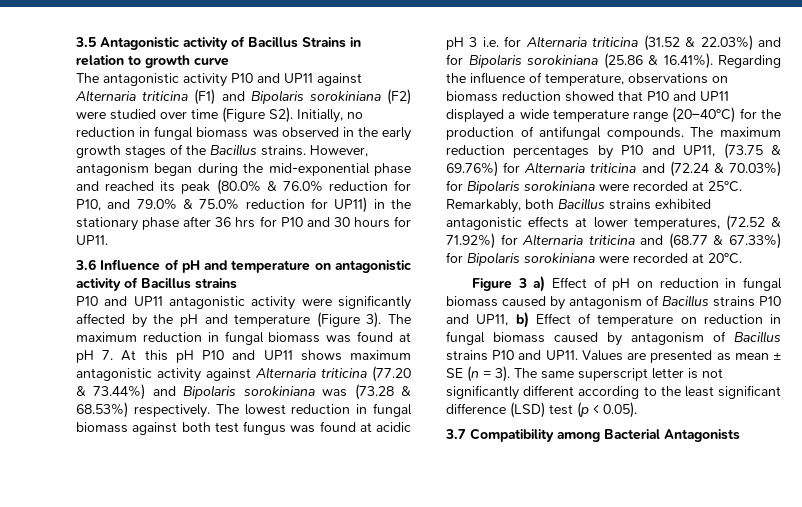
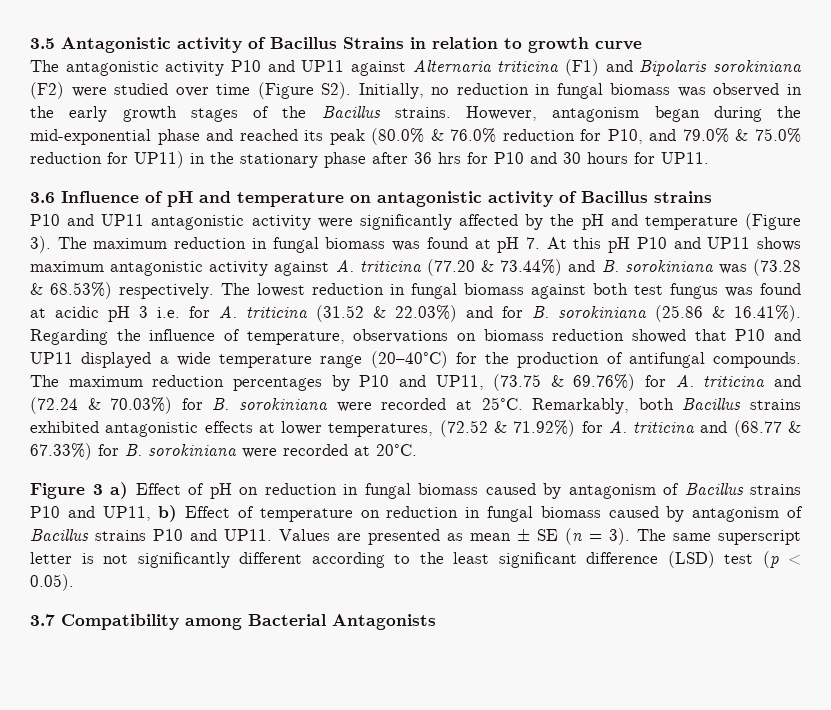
- The maximum reduction in fungal biomass was found at pH 7. At this pH P10 and UP11 shows maximum antagonistic activity against Alternaria triticina (77.20 & 73.44%) and Bipolaris sorokiniana was (73.28 & 68.53%) respectively.
+ The maximum reduction in fungal biomass was found at pH 7. At this pH P10 and UP11 shows maximum antagonistic activity against A. triticina (77.20 & 73.44%) and B. sorokiniana was (73.28 & 68.53%) respectively.
- The lowest reduction in fungal biomass against both test fungus was found at acidic pH 3 i.e. for Alternaria triticina (31.52 & 22.03%) and for Bipolaris sorokiniana (25.86 & 16.41%). Regarding the influence of temperature, observations on biomass reduction showed that P10 and UP11 displayed a wide temperature range (20–40°C) for the production of antifungal compounds.
+ The lowest reduction in fungal biomass against both test fungus was found at acidic pH 3 i.e. for A. triticina (31.52 & 22.03%) and for B. sorokiniana (25.86 & 16.41%). Regarding the influence of temperature, observations on biomass reduction showed that P10 and UP11 displayed a wide temperature range (20–40°C) for the production of antifungal compounds.
- The maximum reduction percentages by P10 and UP11, (73.75 & 69.76%) for Alternaria triticina and (72.24 & 70.03%) for Bipolaris sorokiniana were recorded at 25°C.
+ The maximum reduction percentages by P10 and UP11, (73.75 & 69.76%) for A. triticina and (72.24 & 70.03%) for B. sorokiniana were recorded at 25°C.
- Remarkably, both Bacillus strains exhibited antagonistic effects at lower temperatures, (72.52 & 71.92%) for Alternaria triticina and (68.77 & 67.33%) for Bipolaris sorokiniana were recorded at 20°C.
+ Remarkably, both Bacillus strains exhibited antagonistic effects at lower temperatures, (72.52 & 71.92%) for A. triticina and (68.77 & 67.33%) for B. sorokiniana were recorded at 20°C.

